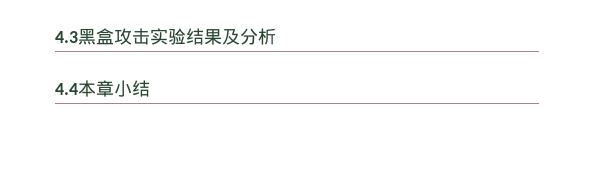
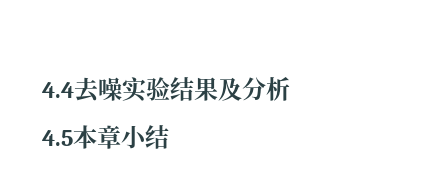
- 4.3黑盒攻击实验结果及分析
+ 4.4去噪实验结果及分析
- 4.4本章小结
+ 4.5本章小结

